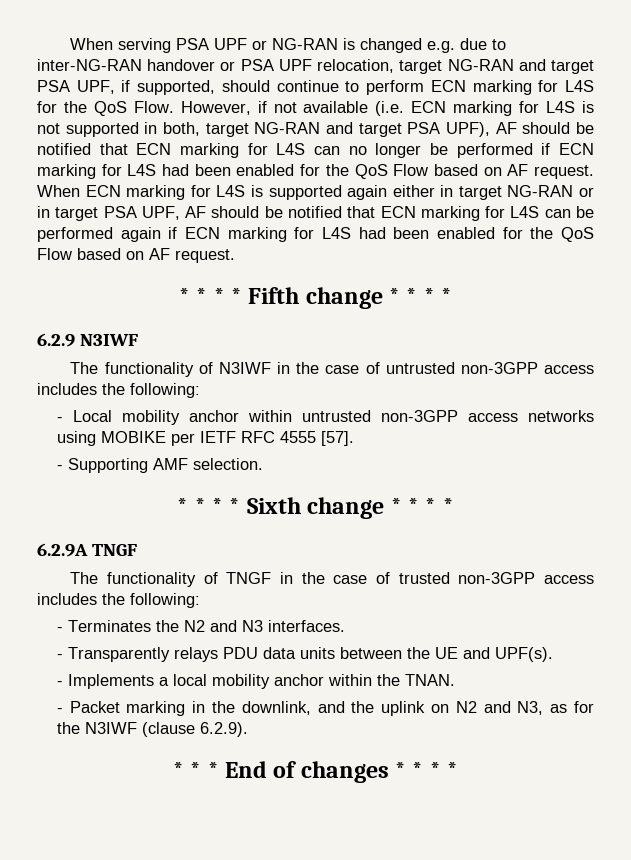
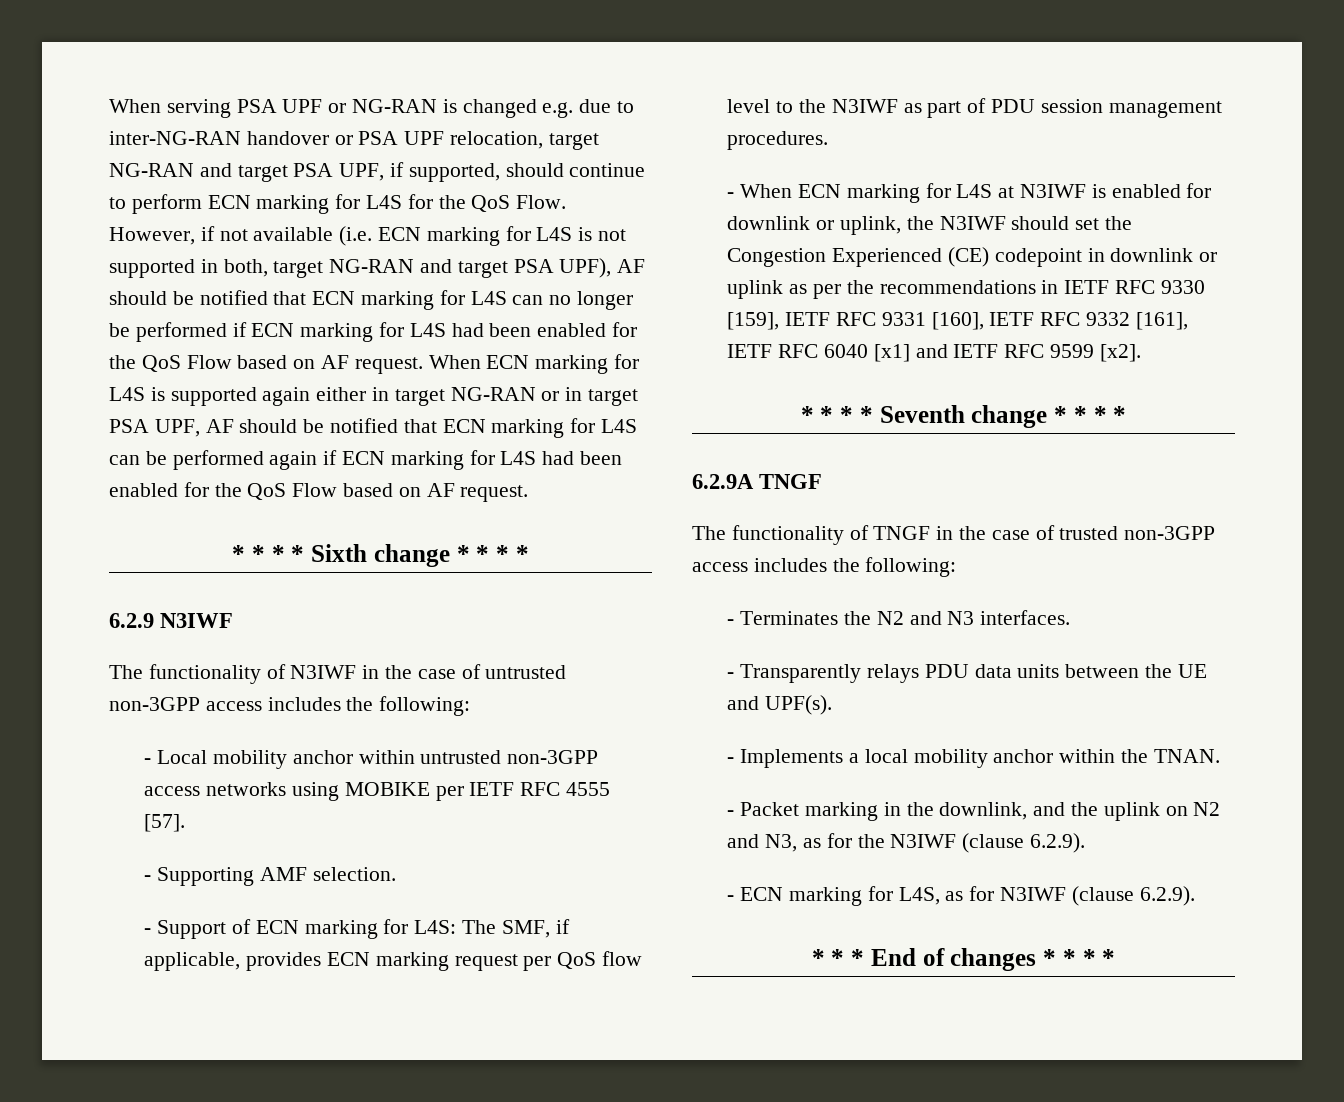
- * * * * Fifth change * * * *
+ * * * * Sixth change * * * *
- * * * * Sixth change * * * *
+ - Support of ECN marking for L4S: The SMF, if applicable, provides ECN marking request per QoS flow level to the N3IWF as part of PDU session management procedures.
+ - When ECN marking for L4S at N3IWF is enabled for downlink or uplink, the N3IWF should set the Congestion Experienced (CE) codepoint in downlink or uplink as per the recommendations in IETF RFC 9330 [159], IETF RFC 9331 [160], IETF RFC 9332 [161], IETF RFC 6040 [x1] and IETF RFC 9599 [x2].
+ * * * * Seventh change * * * *
+ - ECN marking for L4S, as for N3IWF (clause 6.2.9).

